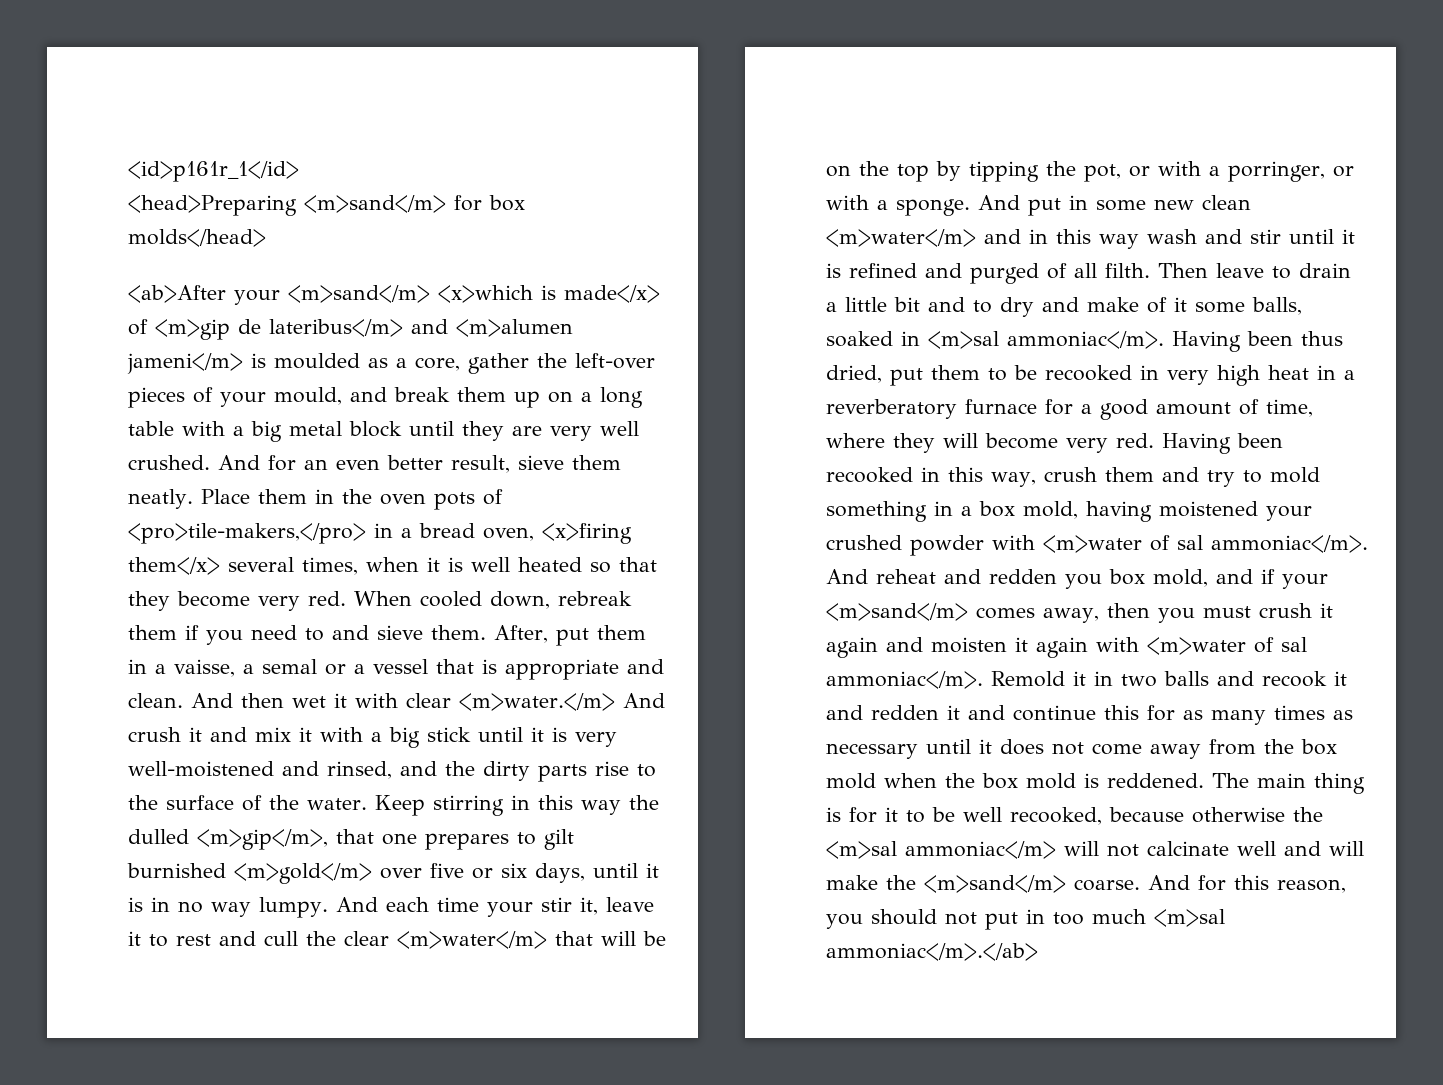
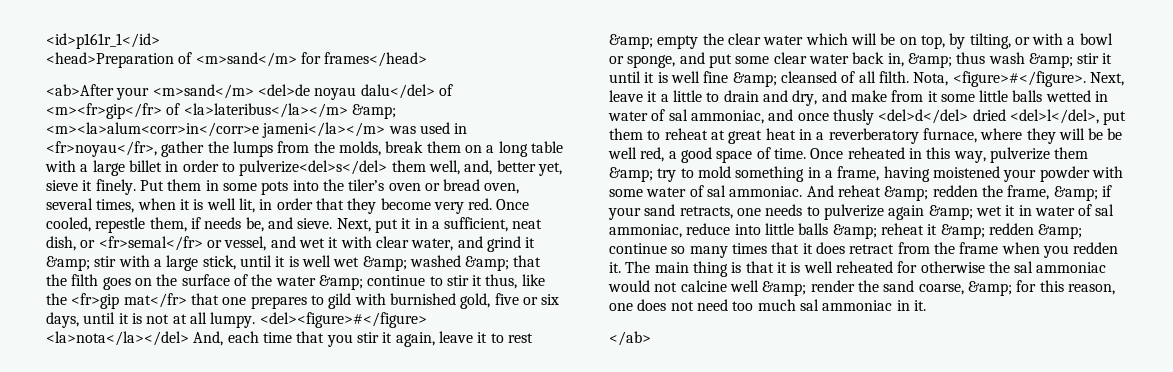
- <head>Preparing <m>sand</m> for box molds</head>
- <ab>After your <m>sand</m> <x>which is made</x> of <m>gip de lateribus</m> and <m>alumen jameni</m> is moulded as a core, gather the left-over pieces of your mould, and break them up on a long table with a big metal block until they are very well crushed. And for an even better result, sieve them neatly. Place them in the oven pots of <pro>tile-makers,</pro> in a bread oven, <x>firing them</x> several times, when it is well heated so that they become very red.
+ <head>Preparation of <m>sand</m> for frames</head>
+ <ab>After your <m>sand</m> <del>de noyau dalu</del> of <m><fr>gip</fr> of <la>lateribus</la></m> &amp; <m><la>alum<corr>in</corr>e jameni</la></m> was used in <fr>noyau</fr>, gather the lumps from the molds, break them on a long table with a large billet in order to pulverize<del>s</del> them well, and, better yet, sieve it finely. Put them in some pots into the tiler’s oven or bread oven, several times, when it is well lit, in order that they become very red.
- When cooled down, rebreak them if you need to and sieve them. After, put them in a vaisse, a semal or a vessel that is appropriate and clean. And then wet it with clear <m>water.</m> And crush it and mix it with a big stick until it is very well-moistened and rinsed, and the dirty parts rise to the surface of the water. Keep stirring in this way the dulled <m>gip</m>, that one prepares to gilt burnished <m>gold</m> over five or six days, until it is in no way lumpy. And each time your stir it, leave it to rest and cull the clear <m>water</m> that will be on the top by tipping the pot, or with a porringer, or with a sponge. And put in some new clean <m>water</m> and in this way wash and stir until it is refined and purged of all filth. Then leave to drain a little bit and to dry and make of it some balls, soaked in <m>sal ammoniac</m>. Having been thus dried, put them to be recooked in very high heat in a reverberatory furnace for a good amount of time, where they will become very red. Having been recooked in this way, crush them and try to mold something in a box mold, having moistened your crushed powder with <m>water of sal ammoniac</m>.
+ Once cooled, repestle them, if needs be, and sieve. Next, put it in a sufficient, neat dish, or <fr>semal</fr> or vessel, and wet it with clear water, and grind it &amp; stir with a large stick, until it is well wet &amp; washed &amp; that the filth goes on the surface of the water &amp; continue to stir it thus, like the <fr>gip mat</fr> that one prepares to gild with burnished gold, five or six days, until it is not at all lumpy. <del><figure>#</figure> <la>nota</la></del> And, each time that you stir it again, leave it to rest &amp; empty the clear water which will be on top, by tilting, or with a bowl or sponge, and put some clear water back in, &amp; thus wash &amp; stir it until it is well fine &amp; cleansed of all filth. Nota, <figure>#</figure>. Next, leave it a little to drain and dry, and make from it some little balls wetted in water of sal ammoniac, and once thusly <del>d</del> dried <del>l</del>, put them to reheat at great heat in a reverberatory furnace, where they will be be well red, a good space of time. Once reheated in this way, pulverize them &amp; try to mold something in a frame, having moistened your powder with some water of sal ammoniac.
- And reheat and redden you box mold, and if your <m>sand</m> comes away, then you must crush it again and moisten it again with <m>water of sal ammoniac</m>. Remold it in two balls and recook it and redden it and continue this for as many times as necessary until it does not come away from the box mold when the box mold is reddened. The main thing is for it to be well recooked, because otherwise the <m>sal ammoniac</m> will not calcinate well and will make the <m>sand</m> coarse. And for this reason, you should not put in too much <m>sal ammoniac</m>.</ab>
+ And reheat &amp; redden the frame, &amp; if your sand retracts, one needs to pulverize again &amp; wet it in water of sal ammoniac, reduce into little balls &amp; reheat it &amp; redden &amp; continue so many times that it does retract from the frame when you redden it. The main thing is that it is well reheated for otherwise the sal ammoniac would not calcine well &amp; render the sand coarse, &amp; for this reason, one does not need too much sal ammoniac in it.
+ </ab>

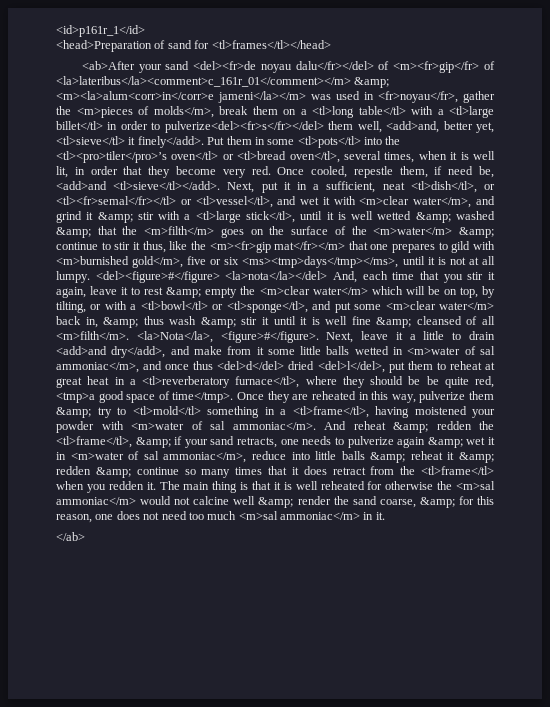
- <head>Preparation of <m>sand</m> for frames</head>
+ <head>Preparation of sand for <tl>frames</tl></head>
- <ab>After your <m>sand</m> <del>de noyau dalu</del> of <m><fr>gip</fr> of <la>lateribus</la></m> &amp; <m><la>alum<corr>in</corr>e jameni</la></m> was used in <fr>noyau</fr>, gather the lumps from the molds, break them on a long table with a large billet in order to pulverize<del>s</del> them well, and, better yet, sieve it finely.
+ <ab>After your sand <del><fr>de noyau dalu</fr></del> of <m><fr>gip</fr> of <la>lateribus</la><comment>c_161r_01</comment></m> &amp; <m><la>alum<corr>in</corr>e jameni</la></m> was used in <fr>noyau</fr>, gather the <m>pieces of molds</m>, break them on a <tl>long table</tl> with a <tl>large billet</tl> in order to pulverize<del><fr>s</fr></del> them well, <add>and, better yet, <tl>sieve</tl> it finely</add>.
- Put them in some pots into the tiler’s oven or bread oven, several times, when it is well lit, in order that they become very red.
+ Put them in some <tl>pots</tl> into the <tl><pro>tiler</pro>’s oven</tl> or <tl>bread oven</tl>, several times, when it is well lit, in order that they become very red.
- Once cooled, repestle them, if needs be, and sieve.
+ Once cooled, repestle them, if need be, <add>and <tl>sieve</tl></add>.
- Next, put it in a sufficient, neat dish, or <fr>semal</fr> or vessel, and wet it with clear water, and grind it &amp; stir with a large stick, until it is well wet &amp; washed &amp; that the filth goes on the surface of the water &amp; continue to stir it thus, like the <fr>gip mat</fr> that one prepares to gild with burnished gold, five or six days, until it is not at all lumpy.
+ Next, put it in a sufficient, neat <tl>dish</tl>, or <tl><fr>semal</fr></tl> or <tl>vessel</tl>, and wet it with <m>clear water</m>, and grind it &amp; stir with a <tl>large stick</tl>, until it is well wetted &amp; washed &amp; that the <m>filth</m> goes on the surface of the <m>water</m> &amp; continue to stir it thus, like the <m><fr>gip mat</fr></m> that one prepares to gild with <m>burnished gold</m>, five or six <ms><tmp>days</tmp></ms>, until it is not at all lumpy.
- <del><figure>#</figure> <la>nota</la></del> And, each time that you stir it again, leave it to rest &amp; empty the clear water which will be on top, by tilting, or with a bowl or sponge, and put some clear water back in, &amp; thus wash &amp; stir it until it is well fine &amp; cleansed of all filth. Nota, <figure>#</figure>.
+ <del><figure>#</figure> <la>nota</la></del> And, each time that you stir it again, leave it to rest &amp; empty the <m>clear water</m> which will be on top, by tilting, or with a <tl>bowl</tl> or <tl>sponge</tl>, and put some <m>clear water</m> back in, &amp; thus wash &amp; stir it until it is well fine &amp; cleansed of all <m>filth</m>. <la>Nota</la>, <figure>#</figure>.
- Next, leave it a little to drain and dry, and make from it some little balls wetted in water of sal ammoniac, and once thusly <del>d</del> dried <del>l</del>, put them to reheat at great heat in a reverberatory furnace, where they will be be well red, a good space of time. Once reheated in this way, pulverize them &amp; try to mold something in a frame, having moistened your powder with some water of sal ammoniac.
+ Next, leave it a little to drain <add>and dry</add>, and make from it some little balls wetted in <m>water of sal ammoniac</m>, and once thus <del>d</del> dried <del>l</del>, put them to reheat at great heat in a <tl>reverberatory furnace</tl>, where they should be be quite red, <tmp>a good space of time</tmp>. Once they are reheated in this way, pulverize them &amp; try to <tl>mold</tl> something in a <tl>frame</tl>, having moistened your powder with <m>water of sal ammoniac</m>.
- And reheat &amp; redden the frame, &amp; if your sand retracts, one needs to pulverize again &amp; wet it in water of sal ammoniac, reduce into little balls &amp; reheat it &amp; redden &amp; continue so many times that it does retract from the frame when you redden it.
+ And reheat &amp; redden the <tl>frame</tl>, &amp; if your sand retracts, one needs to pulverize again &amp; wet it in <m>water of sal ammoniac</m>, reduce into little balls &amp; reheat it &amp; redden &amp; continue so many times that it does retract from the <tl>frame</tl> when you redden it.
- The main thing is that it is well reheated for otherwise the sal ammoniac would not calcine well &amp; render the sand coarse, &amp; for this reason, one does not need too much sal ammoniac in it.
+ The main thing is that it is well reheated for otherwise the <m>sal ammoniac</m> would not calcine well &amp; render the sand coarse, &amp; for this reason, one does not need too much <m>sal ammoniac</m> in it.

